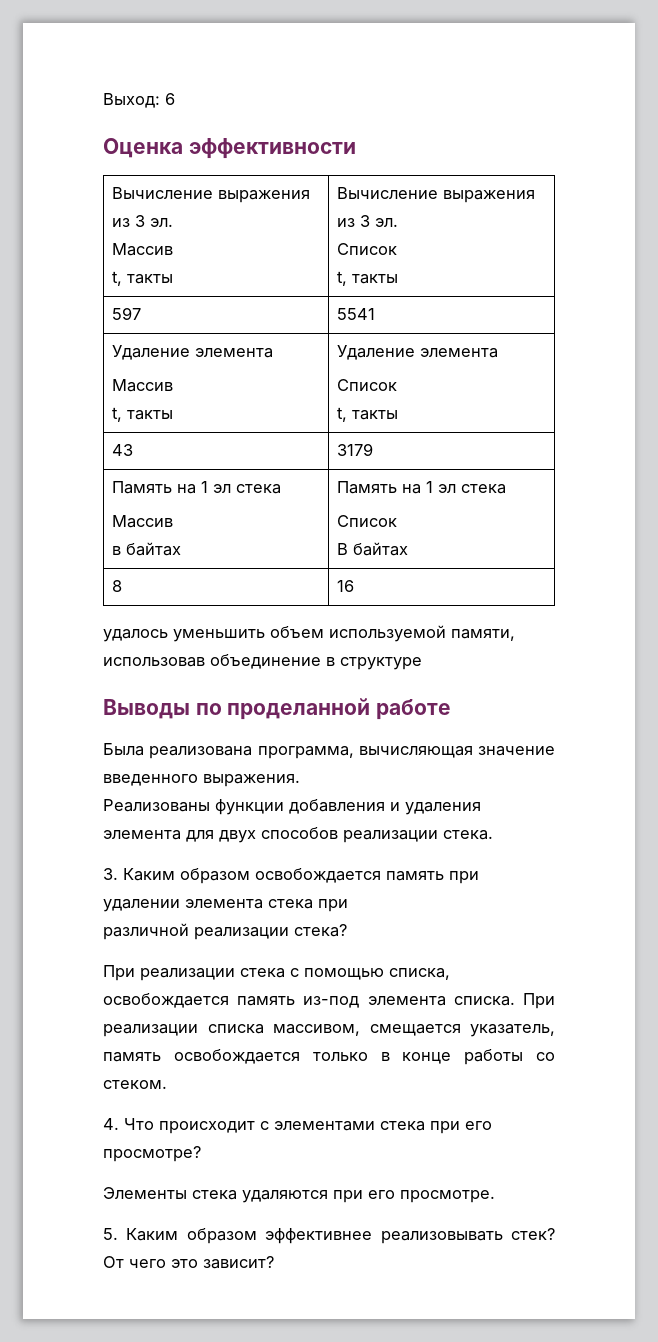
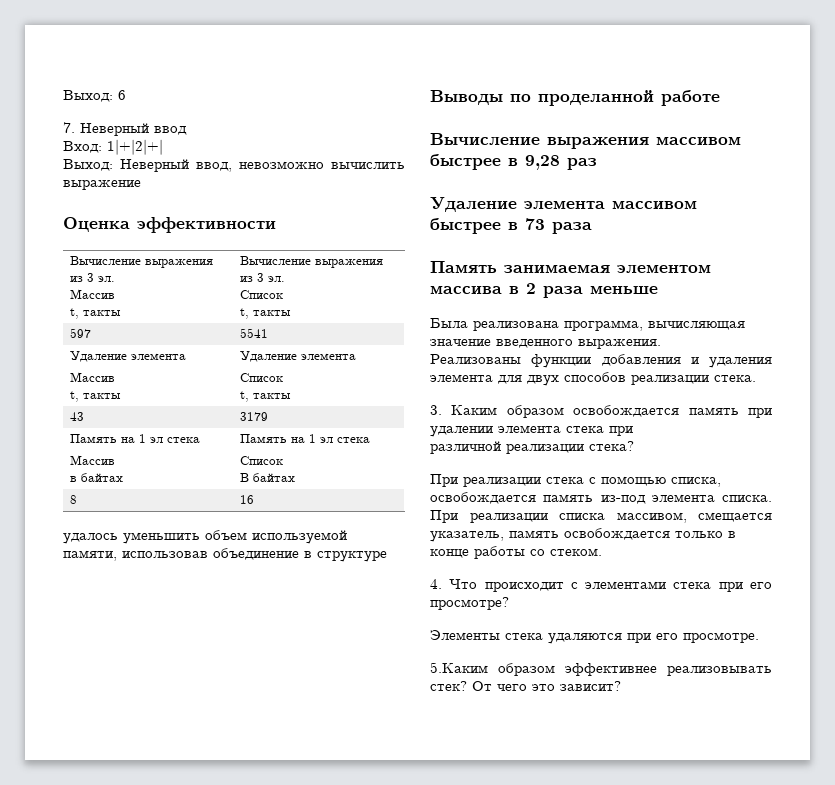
+ 7. Неверный ввод
+ Вход: 1|+|2|+|
+ Выход: Неверный ввод, невозможно вычислить выражение
+ Вычисление выражения массивом быстрее в 9,28 раз
+ Удаление элемента массивом быстрее в 73 раза
+ Память занимаемая элементом массива в 2 раза меньше
- 5. Каким образом эффективнее реализовывать стек?
+ 5.Каким образом эффективнее реализовывать стек?

